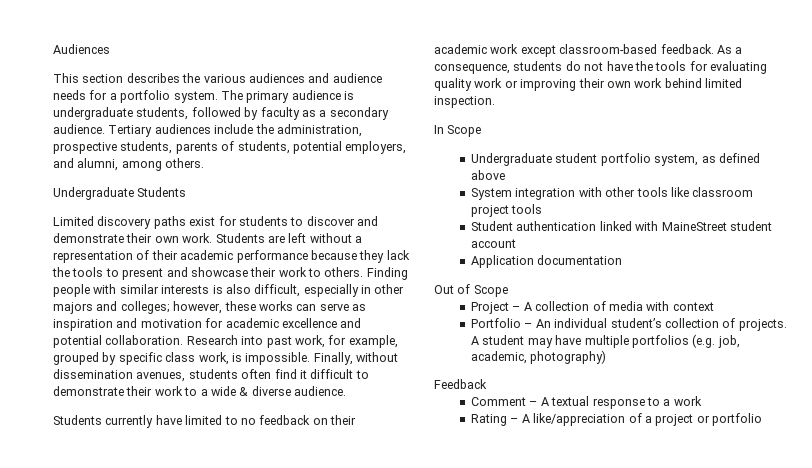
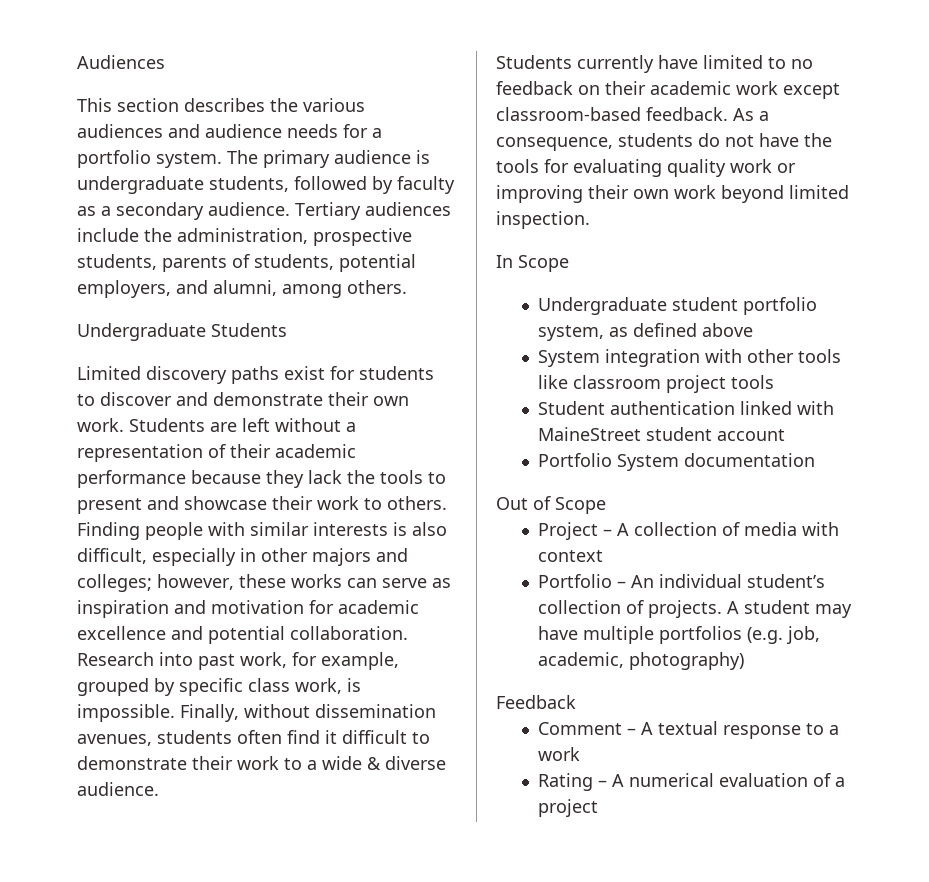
- As a consequence, students do not have the tools for evaluating quality work or improving their own work behind limited inspection.
+ As a consequence, students do not have the tools for evaluating quality work or improving their own work beyond limited inspection.
- Application documentation
+ Portfolio System documentation
- Rating – A like/appreciation of a project or portfolio
+ Rating – A numerical evaluation of a project

